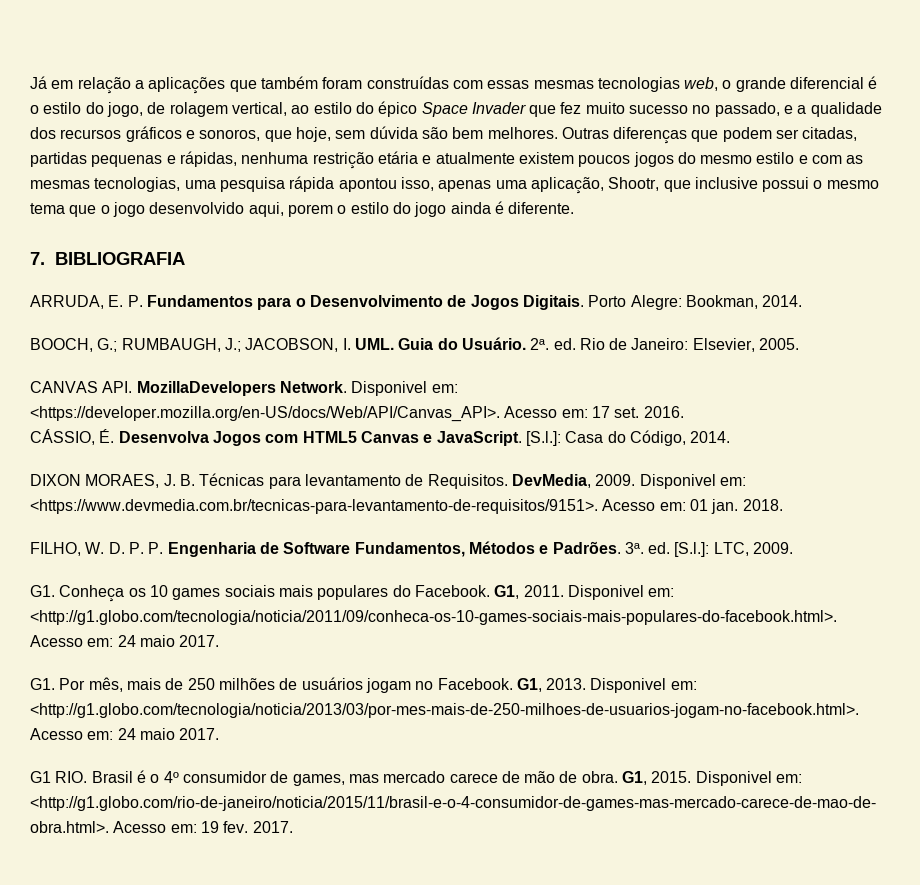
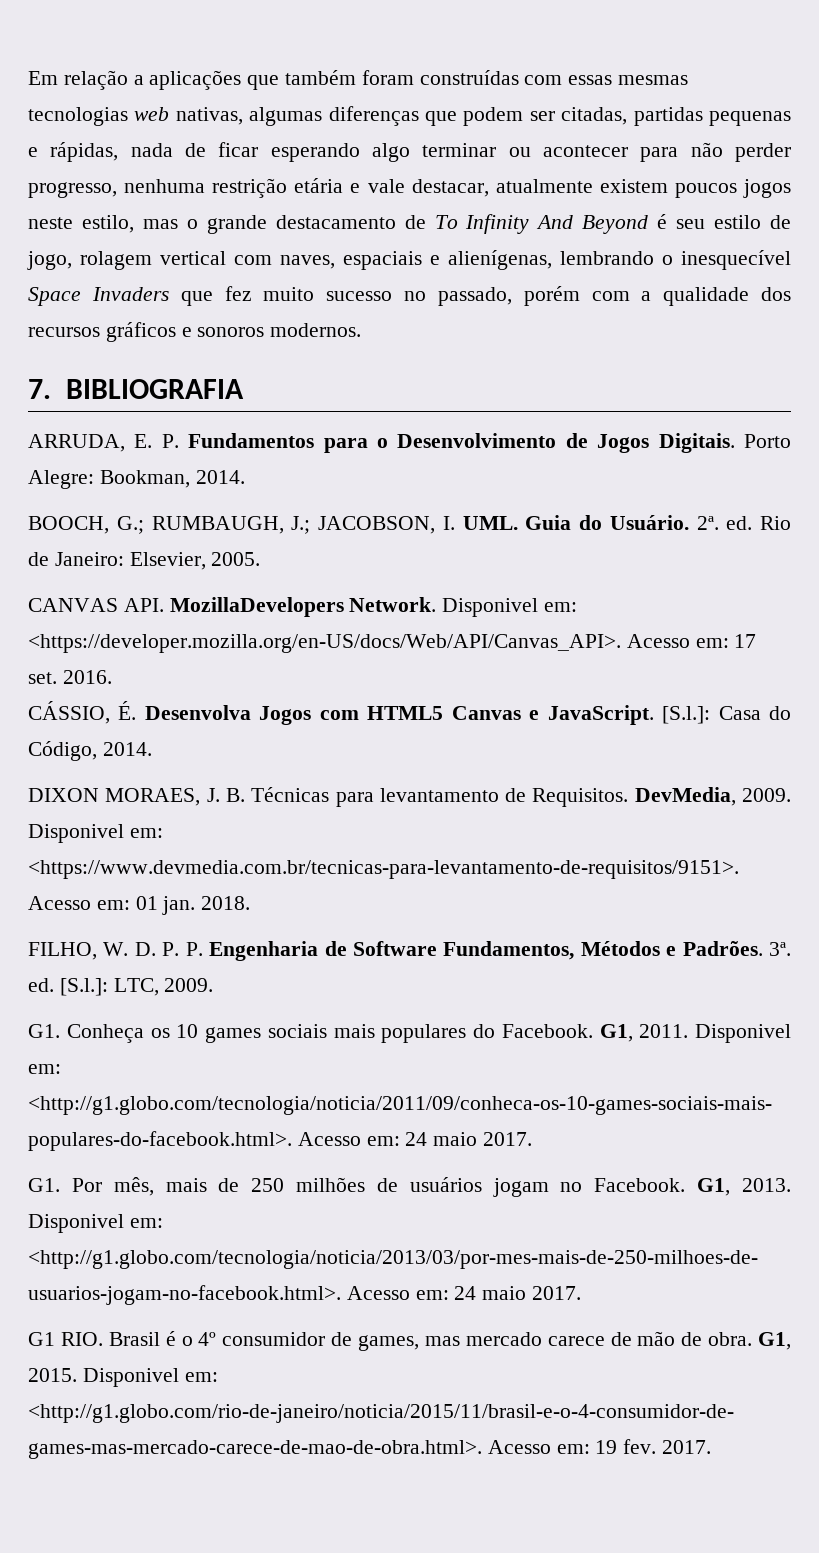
- Já em relação a aplicações que também foram construídas com essas mesmas tecnologias web, o grande diferencial é o estilo do jogo, de rolagem vertical, ao estilo do épico Space Invader que fez muito sucesso no passado, e a qualidade dos recursos gráficos e sonoros, que hoje, sem dúvida são bem melhores. Outras diferenças que podem ser citadas, partidas pequenas e rápidas, nenhuma restrição etária e atualmente existem poucos jogos do mesmo estilo e com as mesmas tecnologias, uma pesquisa rápida apontou isso, apenas uma aplicação, Shootr, que inclusive possui o mesmo tema que o jogo desenvolvido aqui, porem o estilo do jogo ainda é diferente.
+ Em relação a aplicações que também foram construídas com essas mesmas tecnologias web nativas, algumas diferenças que podem ser citadas, partidas pequenas e rápidas, nada de ficar esperando algo terminar ou acontecer para não perder progresso, nenhuma restrição etária e vale destacar, atualmente existem poucos jogos neste estilo, mas o grande destacamento de To Infinity And Beyond é seu estilo de jogo, rolagem vertical com naves, espaciais e alienígenas, lembrando o inesquecível Space Invaders que fez muito sucesso no passado, porém com a qualidade dos recursos gráficos e sonoros modernos.

